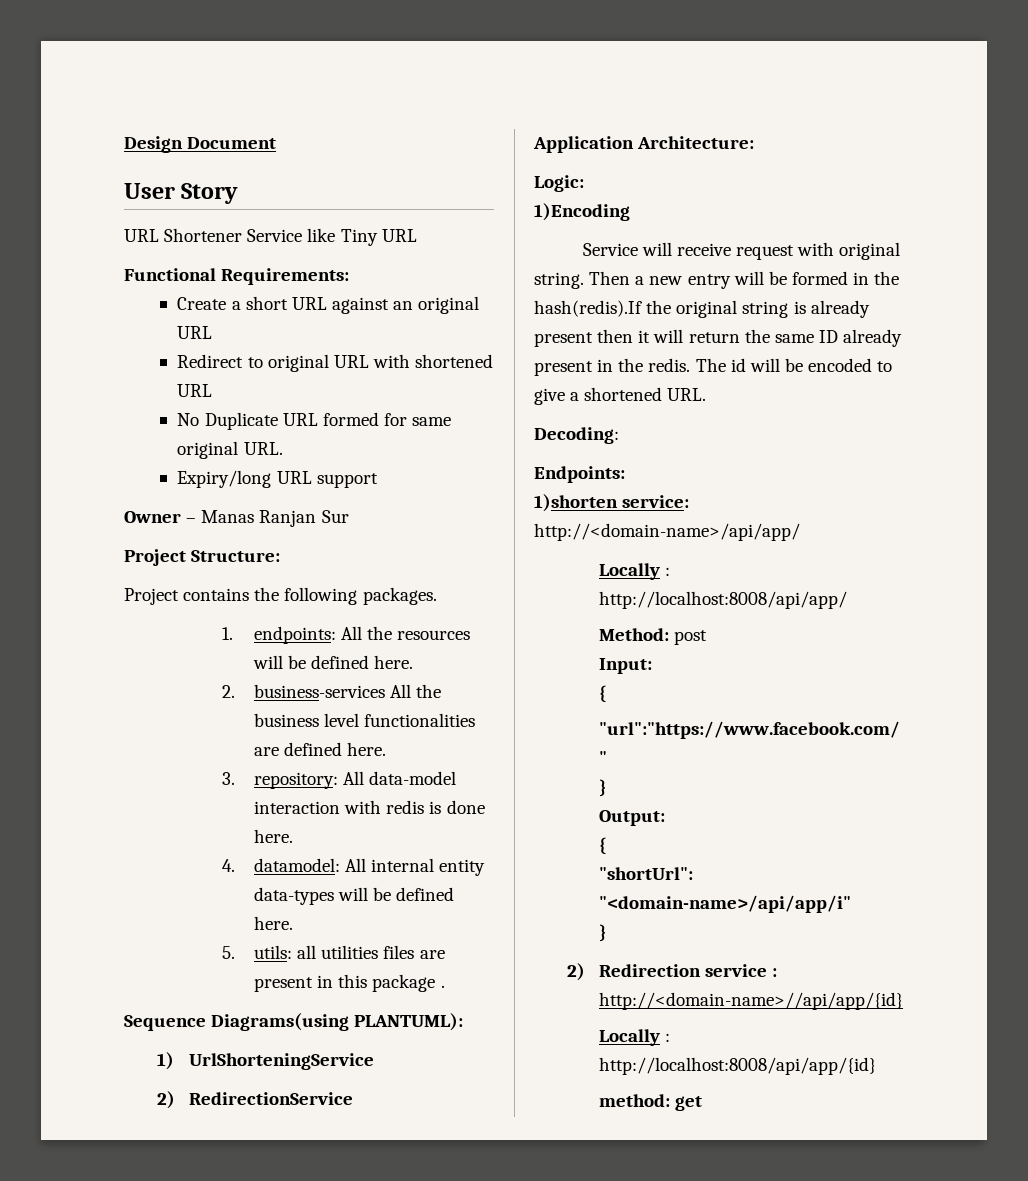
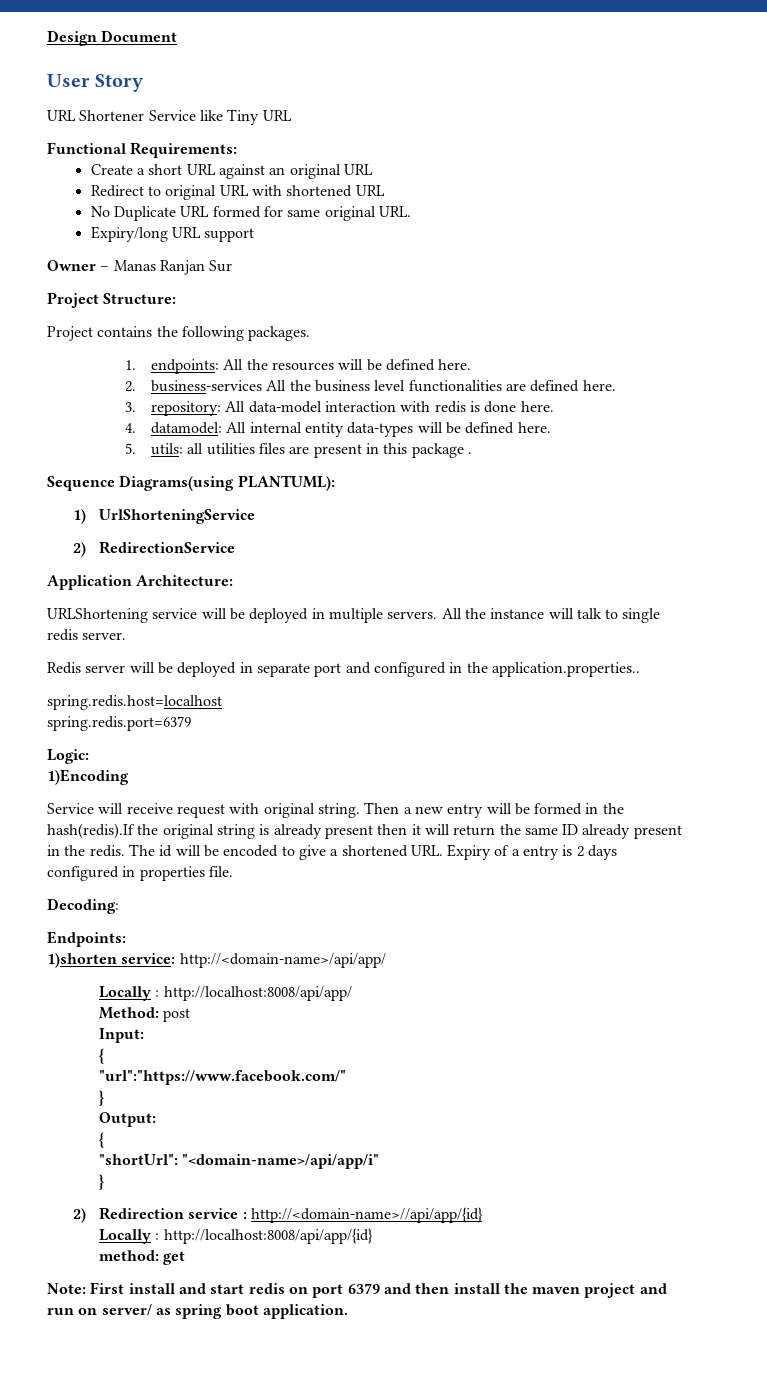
+ URLShortening service will be deployed in multiple servers. All the instance will talk to single redis server.
+ Redis server will be deployed in separate port and configured in the application.properties..
+ spring.redis.host=localhost
+ spring.redis.port=6379
- The id will be encoded to give a shortened URL.
+ The id will be encoded to give a shortened URL. Expiry of a entry is 2 days configured in properties file.
+ Note: First install and start redis on port 6379 and then install the maven project and run on server/ as spring boot application.

